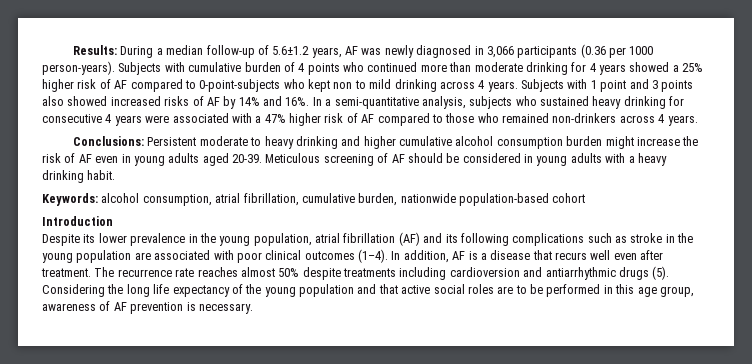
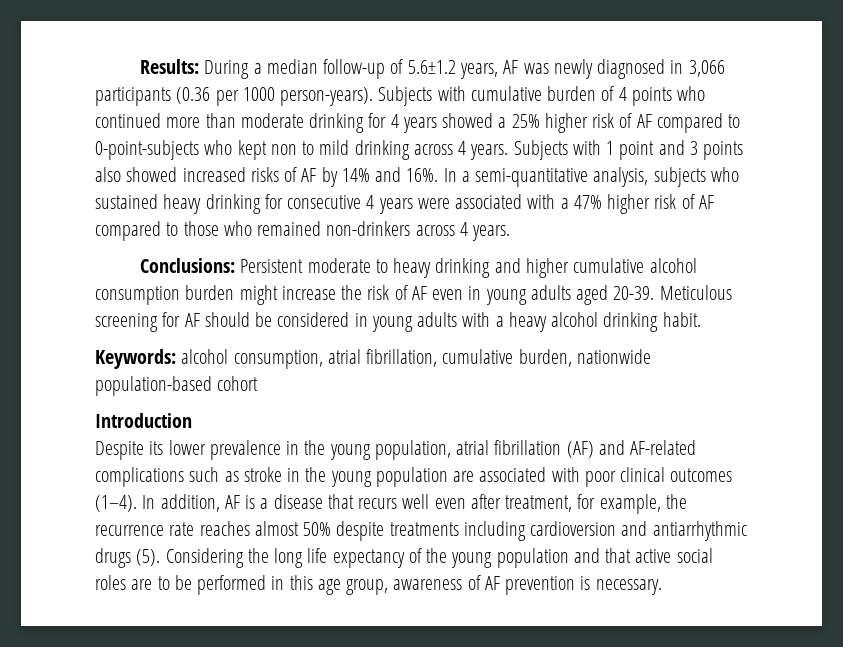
- Meticulous screening of AF should be considered in young adults with a heavy drinking habit.
+ Meticulous screening for AF should be considered in young adults with a heavy alcohol drinking habit.
- Despite its lower prevalence in the young population, atrial fibrillation (AF) and its following complications such as stroke in the young population are associated with poor clinical outcomes (1–4).
+ Despite its lower prevalence in the young population, atrial fibrillation (AF) and AF-related complications such as stroke in the young population are associated with poor clinical outcomes (1–4).
- In addition, AF is a disease that recurs well even after treatment. The recurrence rate reaches almost 50% despite treatments including cardioversion and antiarrhythmic drugs (5).
+ In addition, AF is a disease that recurs well even after treatment, for example, the recurrence rate reaches almost 50% despite treatments including cardioversion and antiarrhythmic drugs (5).

